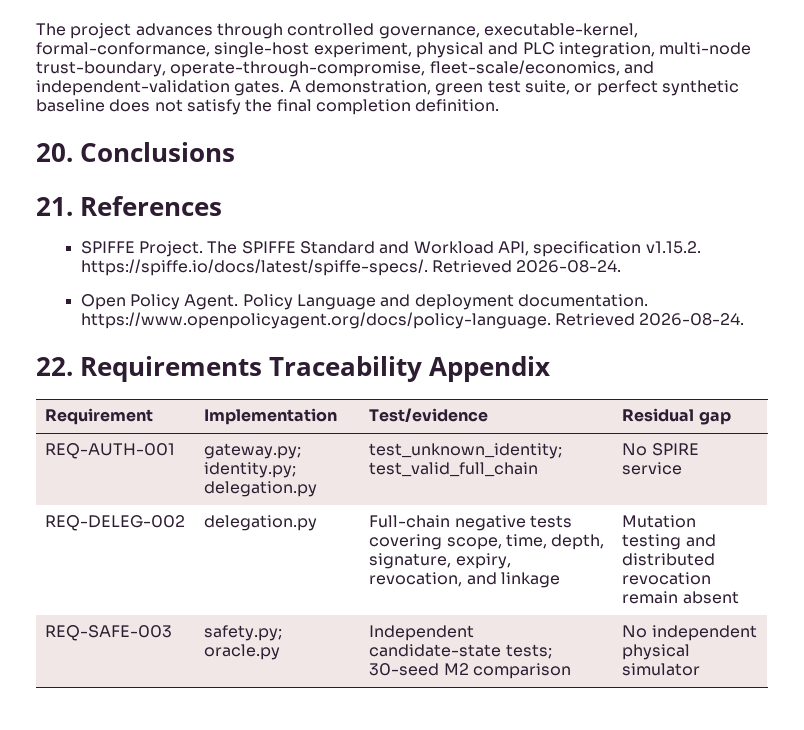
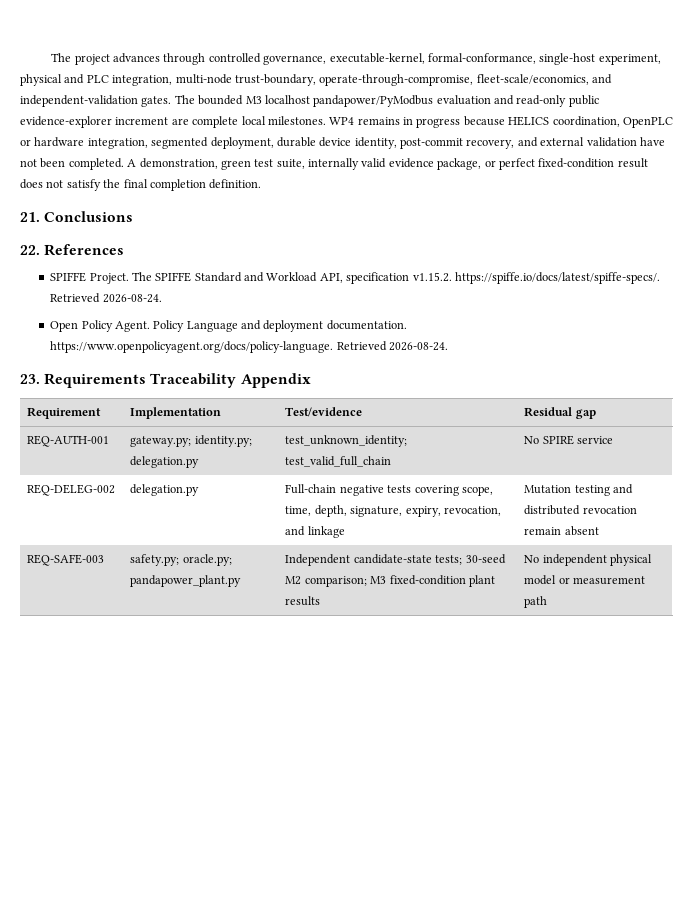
+ The bounded M3 localhost pandapower/PyModbus evaluation and read-only public evidence-explorer increment are complete local milestones. WP4 remains in progress because HELICS coordination, OpenPLC or hardware integration, segmented deployment, durable device identity, post-commit recovery, and external validation have not been completed.
- A demonstration, green test suite, or perfect synthetic baseline does not satisfy the final completion definition.
+ A demonstration, green test suite, internally valid evidence package, or perfect fixed-condition result does not satisfy the final completion definition.
- 20. Conclusions
+ 21. Conclusions
- 21. References
+ 22. References
- 22. Requirements Traceability Appendix
+ 23. Requirements Traceability Appendix
- REQ-SAFE-003 | safety.py; oracle.py | Independent candidate-state tests; 30-seed M2 comparison | No independent physical simulator
+ REQ-SAFE-003 | safety.py; oracle.py; pandapower_plant.py | Independent candidate-state tests; 30-seed M2 comparison; M3 fixed-condition plant results | No independent physical model or measurement path

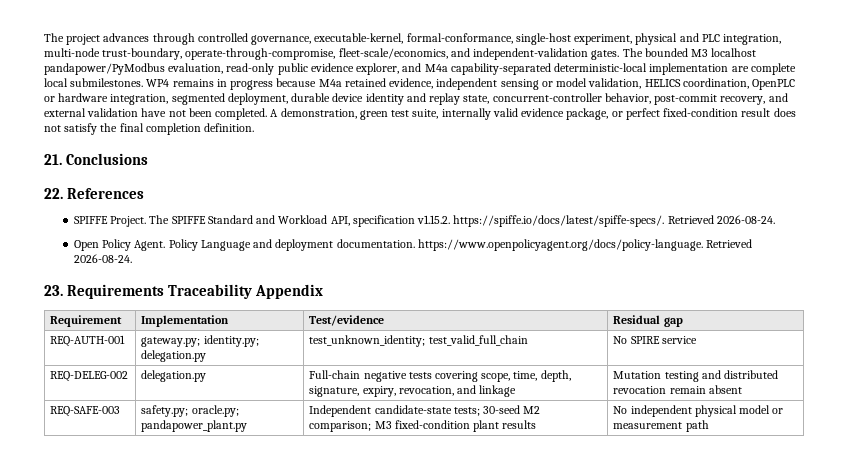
- The bounded M3 localhost pandapower/PyModbus evaluation and read-only public evidence-explorer increment are complete local milestones.
+ The bounded M3 localhost pandapower/PyModbus evaluation, read-only public evidence explorer, and M4a capability-separated deterministic-local implementation are complete local submilestones.
- WP4 remains in progress because HELICS coordination, OpenPLC or hardware integration, segmented deployment, durable device identity, post-commit recovery, and external validation have not been completed.
+ WP4 remains in progress because M4a retained evidence, independent sensing or model validation, HELICS coordination, OpenPLC or hardware integration, segmented deployment, durable device identity and replay state, concurrent-controller behavior, post-commit recovery, and external validation have not been completed.

